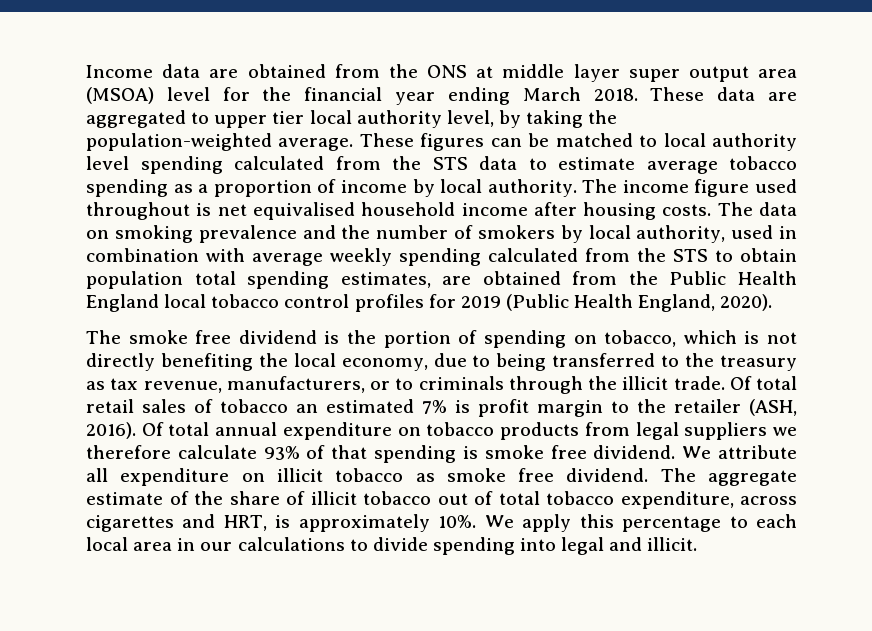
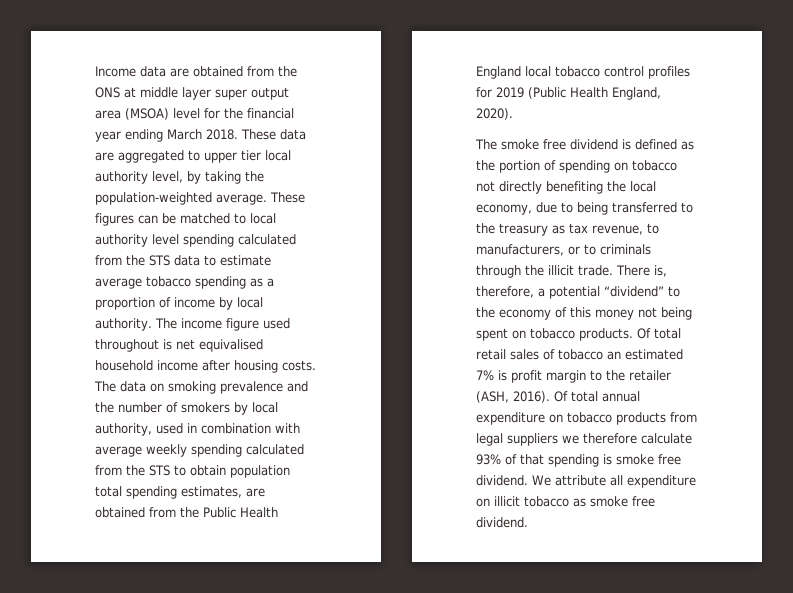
- The smoke free dividend is the portion of spending on tobacco, which is not directly benefiting the local economy, due to being transferred to the treasury as tax revenue, manufacturers, or to criminals through the illicit trade.
+ The smoke free dividend is defined as the portion of spending on tobacco not directly benefiting the local economy, due to being transferred to the treasury as tax revenue, to manufacturers, or to criminals through the illicit trade.
+ There is, therefore, a potential “dividend” to the economy of this money not being spent on tobacco products.
- The aggregate estimate of the share of illicit tobacco out of total tobacco expenditure, across cigarettes and HRT, is approximately 10%. We apply this percentage to each local area in our calculations to divide spending into legal and illicit.

